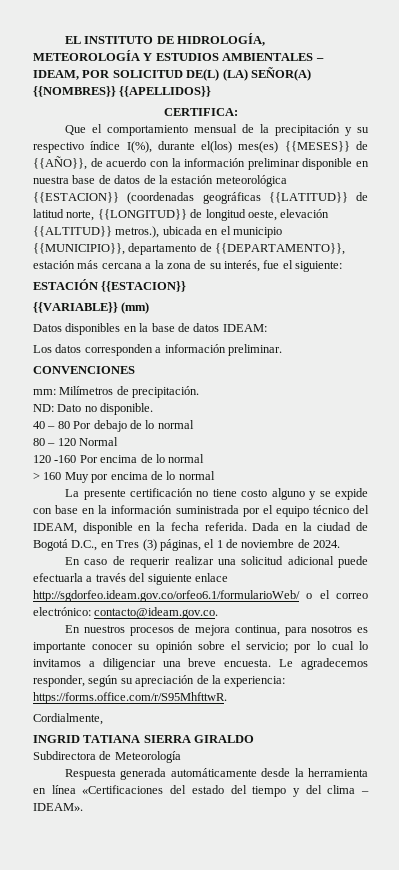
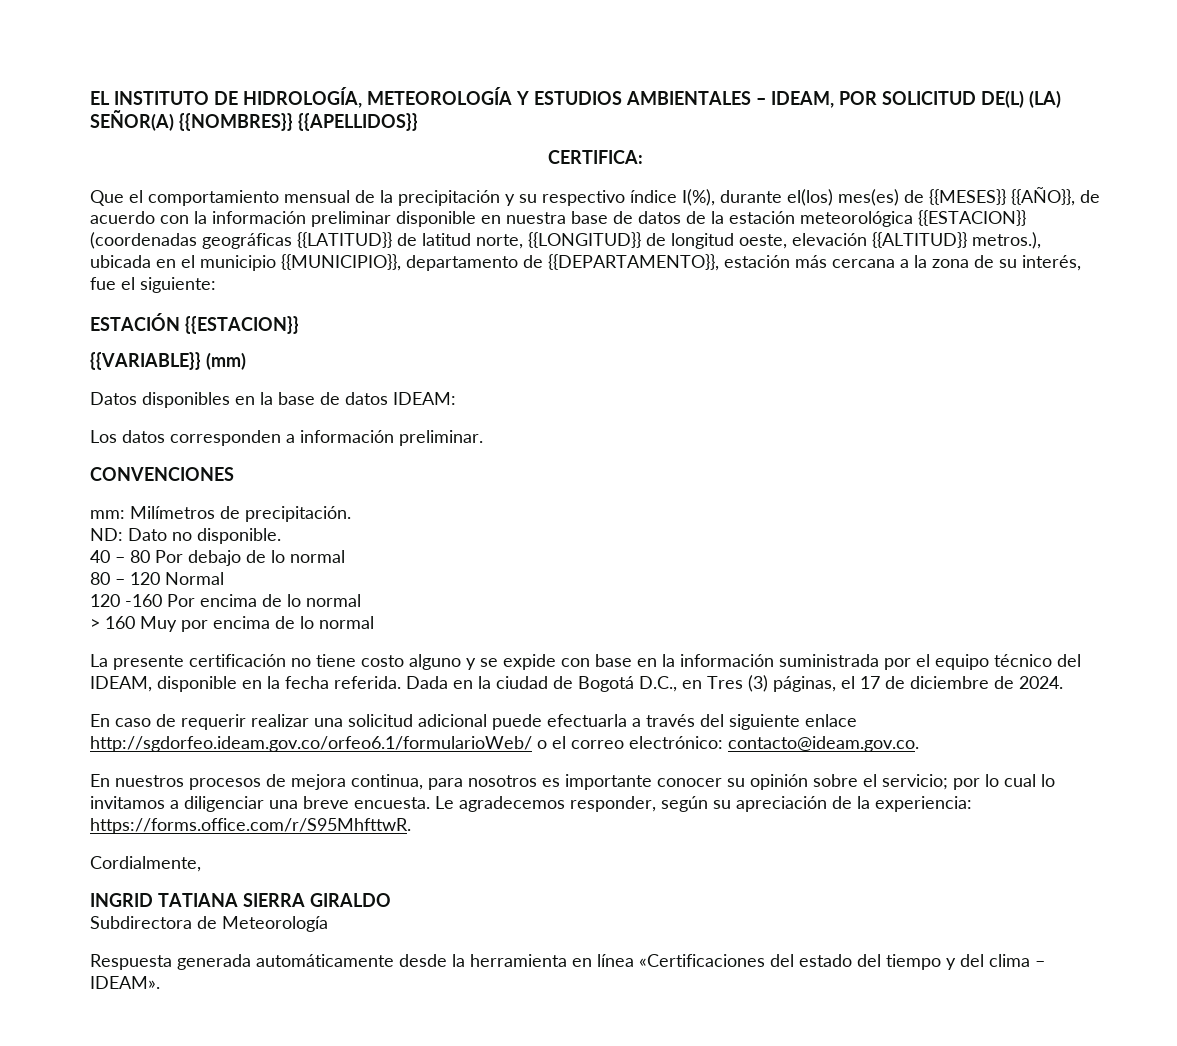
- Que el comportamiento mensual de la precipitación y su respectivo índice I(%), durante el(los) mes(es) {{MESES}} de {{AÑO}}, de acuerdo con la información preliminar disponible en nuestra base de datos de la estación meteorológica {{ESTACION}} (coordenadas geográficas {{LATITUD}} de latitud norte, {{LONGITUD}} de longitud oeste, elevación {{ALTITUD}} metros.), ubicada en el municipio {{MUNICIPIO}}, departamento de {{DEPARTAMENTO}}, estación más cercana a la zona de su interés, fue el siguiente:
+ Que el comportamiento mensual de la precipitación y su respectivo índice I(%), durante el(los) mes(es) de {{MESES}} {{AÑO}}, de acuerdo con la información preliminar disponible en nuestra base de datos de la estación meteorológica {{ESTACION}} (coordenadas geográficas {{LATITUD}} de latitud norte, {{LONGITUD}} de longitud oeste, elevación {{ALTITUD}} metros.), ubicada en el municipio {{MUNICIPIO}}, departamento de {{DEPARTAMENTO}}, estación más cercana a la zona de su interés, fue el siguiente:
- Dada en la ciudad de Bogotá D.C., en Tres (3) páginas, el 1 de noviembre de 2024.
+ Dada en la ciudad de Bogotá D.C., en Tres (3) páginas, el 17 de diciembre de 2024.

